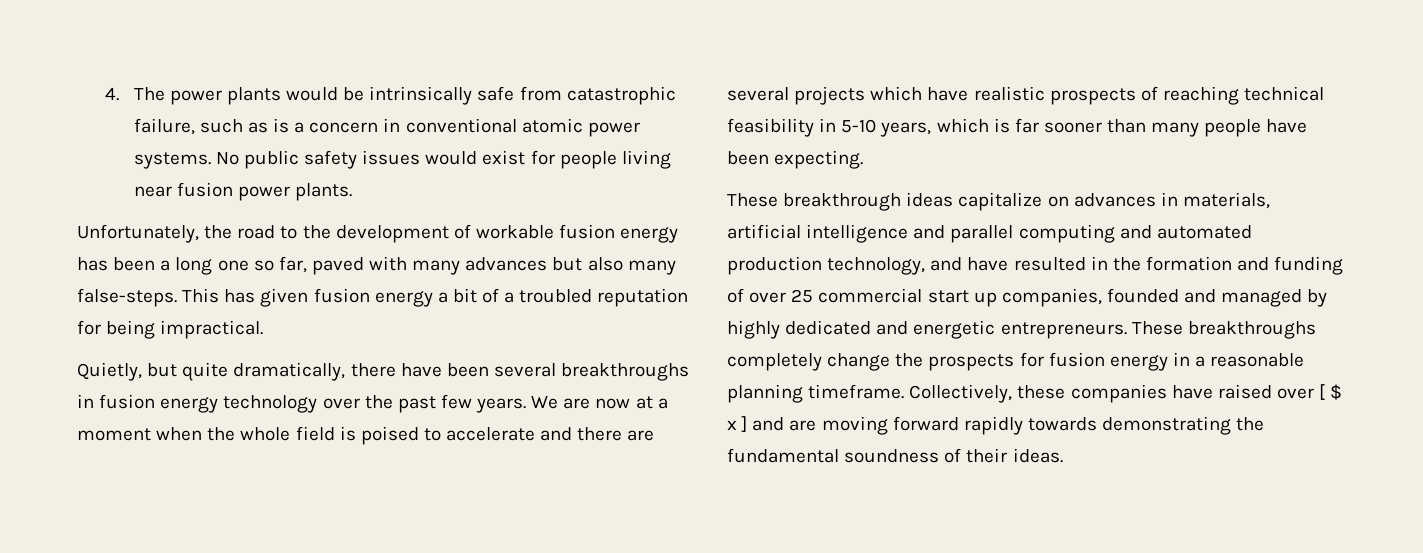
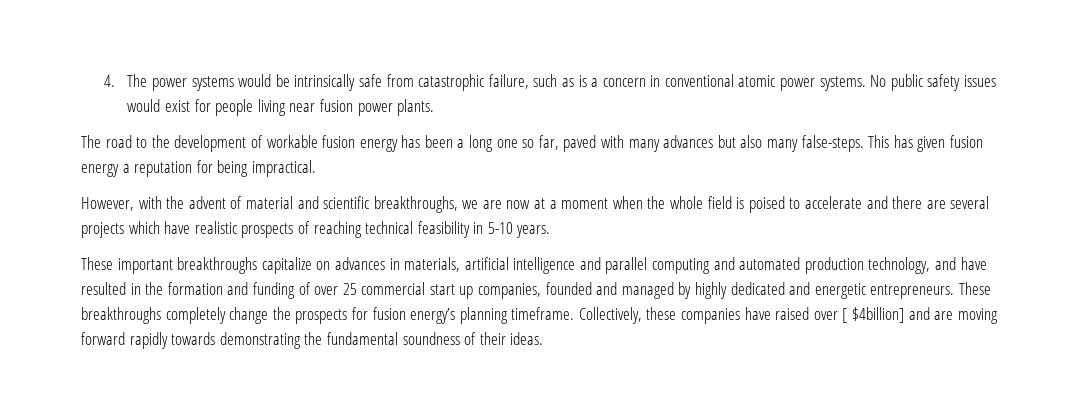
- 4. The power plants would be intrinsically safe from catastrophic failure, such as is a concern in conventional atomic power systems.
+ 4. The power systems would be intrinsically safe from catastrophic failure, such as is a concern in conventional atomic power systems.
- Unfortunately, the road to the development of workable fusion energy has been a long one so far, paved with many advances but also many false-steps.
+ The road to the development of workable fusion energy has been a long one so far, paved with many advances but also many false-steps.
- This has given fusion energy a bit of a troubled reputation for being impractical.
+ This has given fusion energy a reputation for being impractical.
- Quietly, but quite dramatically, there have been several breakthroughs in fusion energy technology over the past few years. We are now at a moment when the whole field is poised to accelerate and there are several projects which have realistic prospects of reaching technical feasibility in 5-10 years, which is far sooner than many people have been expecting.
- These breakthrough ideas capitalize on advances in materials, artificial intelligence and parallel computing and automated production technology, and have resulted in the formation and funding of over 25 commercial start up companies, founded and managed by highly dedicated and energetic entrepreneurs.
+ However, with the advent of material and scientific breakthroughs, we are now at a moment when the whole field is poised to accelerate and there are several projects which have realistic prospects of reaching technical feasibility in 5-10 years.
+ These important breakthroughs capitalize on advances in materials, artificial intelligence and parallel computing and automated production technology, and have resulted in the formation and funding of over 25 commercial start up companies, founded and managed by highly dedicated and energetic entrepreneurs.
- These breakthroughs completely change the prospects for fusion energy in a reasonable planning timeframe.
+ These breakthroughs completely change the prospects for fusion energy’s planning timeframe.
- Collectively, these companies have raised over [ $ x ] and are moving forward rapidly towards demonstrating the fundamental soundness of their ideas.
+ Collectively, these companies have raised over [ $4billion] and are moving forward rapidly towards demonstrating the fundamental soundness of their ideas.

